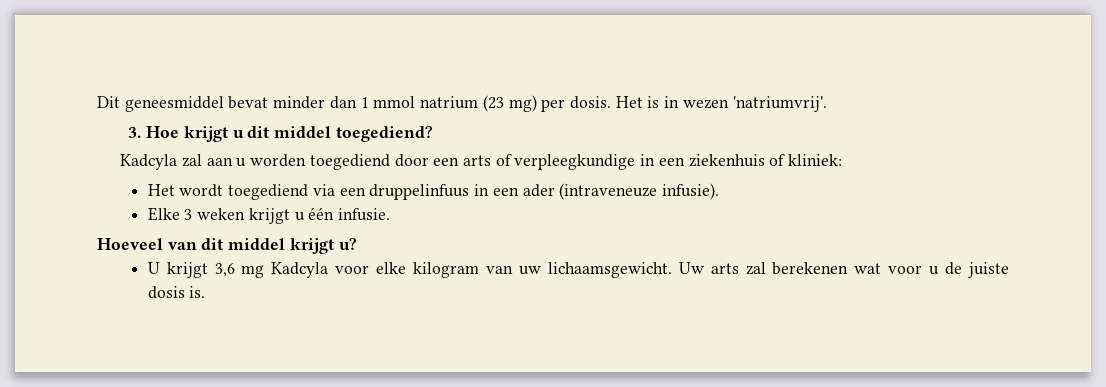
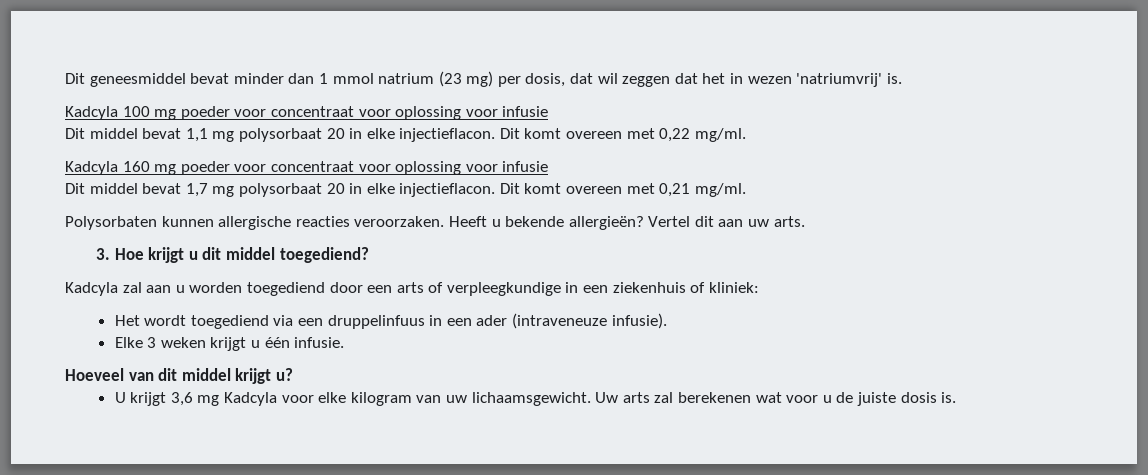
- Dit geneesmiddel bevat minder dan 1 mmol natrium (23 mg) per dosis. Het is in wezen 'natriumvrij'.
+ Dit geneesmiddel bevat minder dan 1 mmol natrium (23 mg) per dosis, dat wil zeggen dat het in wezen 'natriumvrij' is.
+ Kadcyla 100 mg poeder voor concentraat voor oplossing voor infusie
+ Dit middel bevat 1,1 mg polysorbaat 20 in elke injectieflacon. Dit komt overeen met 0,22 mg/ml.
+ Kadcyla 160 mg poeder voor concentraat voor oplossing voor infusie
+ Dit middel bevat 1,7 mg polysorbaat 20 in elke injectieflacon. Dit komt overeen met 0,21 mg/ml.
+ Polysorbaten kunnen allergische reacties veroorzaken. Heeft u bekende allergieën? Vertel dit aan uw arts.

